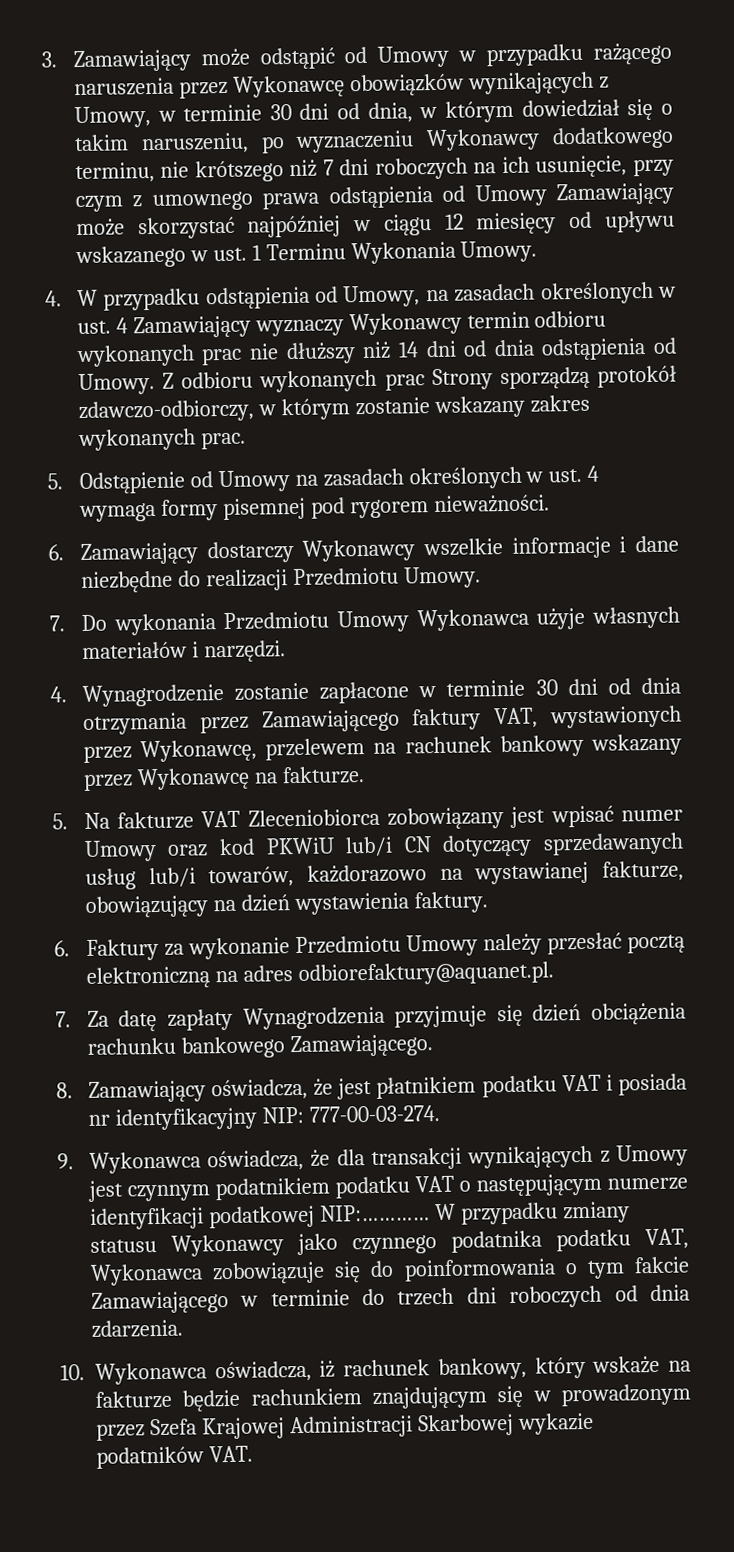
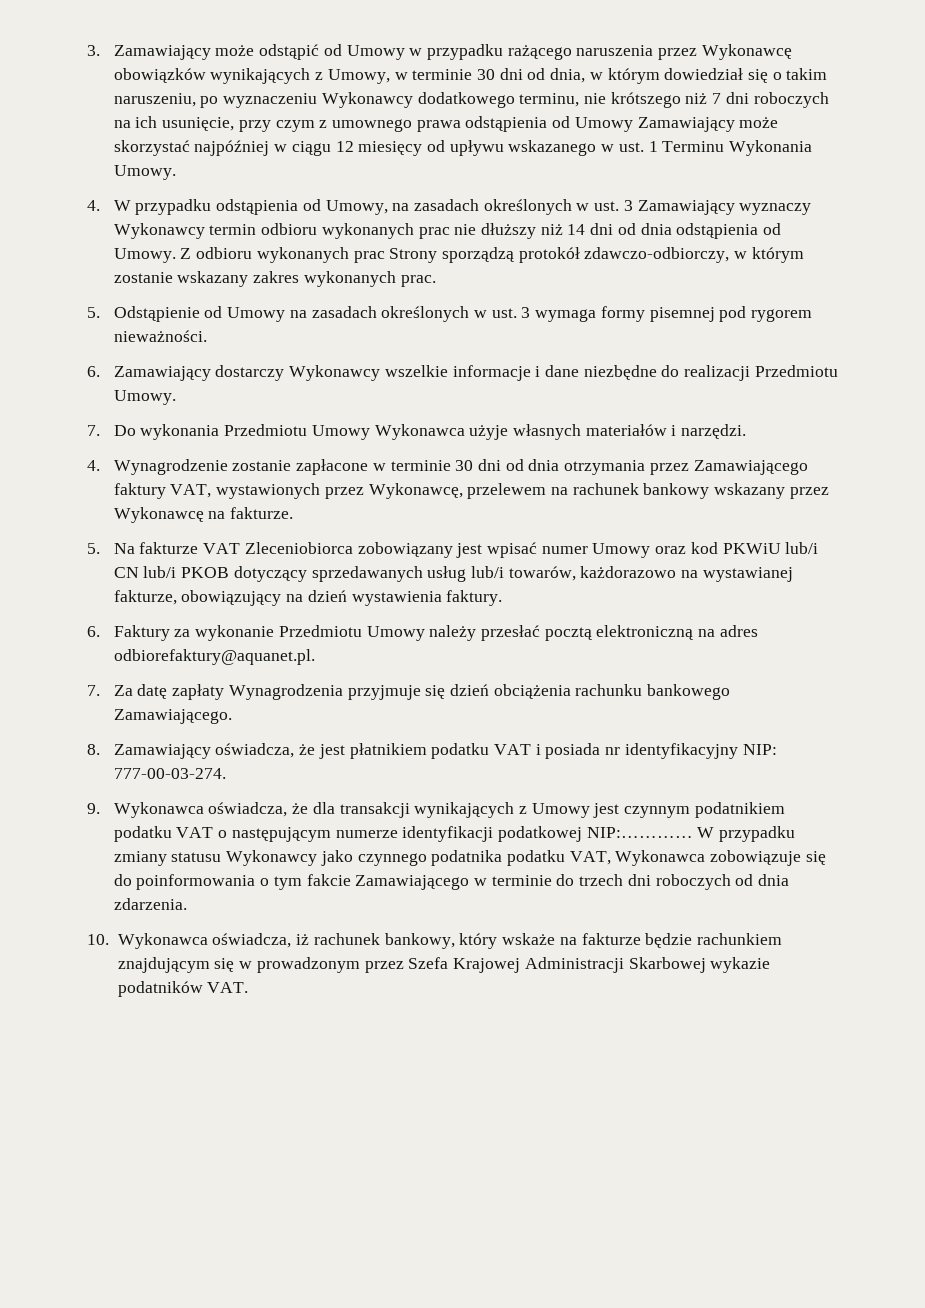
- 4. W przypadku odstąpienia od Umowy, na zasadach określonych w ust. 4 Zamawiający wyznaczy Wykonawcy termin odbioru wykonanych prac nie dłuższy niż 14 dni od dnia odstąpienia od Umowy.
+ 4. W przypadku odstąpienia od Umowy, na zasadach określonych w ust. 3 Zamawiający wyznaczy Wykonawcy termin odbioru wykonanych prac nie dłuższy niż 14 dni od dnia odstąpienia od Umowy.
- 5. Odstąpienie od Umowy na zasadach określonych w ust. 4 wymaga formy pisemnej pod rygorem nieważności.
+ 5. Odstąpienie od Umowy na zasadach określonych w ust. 3 wymaga formy pisemnej pod rygorem nieważności.
- 5. Na fakturze VAT Zleceniobiorca zobowiązany jest wpisać numer Umowy oraz kod PKWiU lub/i CN dotyczący sprzedawanych usług lub/i towarów, każdorazowo na wystawianej fakturze, obowiązujący na dzień wystawienia faktury.
+ 5. Na fakturze VAT Zleceniobiorca zobowiązany jest wpisać numer Umowy oraz kod PKWiU lub/i CN lub/i PKOB dotyczący sprzedawanych usług lub/i towarów, każdorazowo na wystawianej fakturze, obowiązujący na dzień wystawienia faktury.

